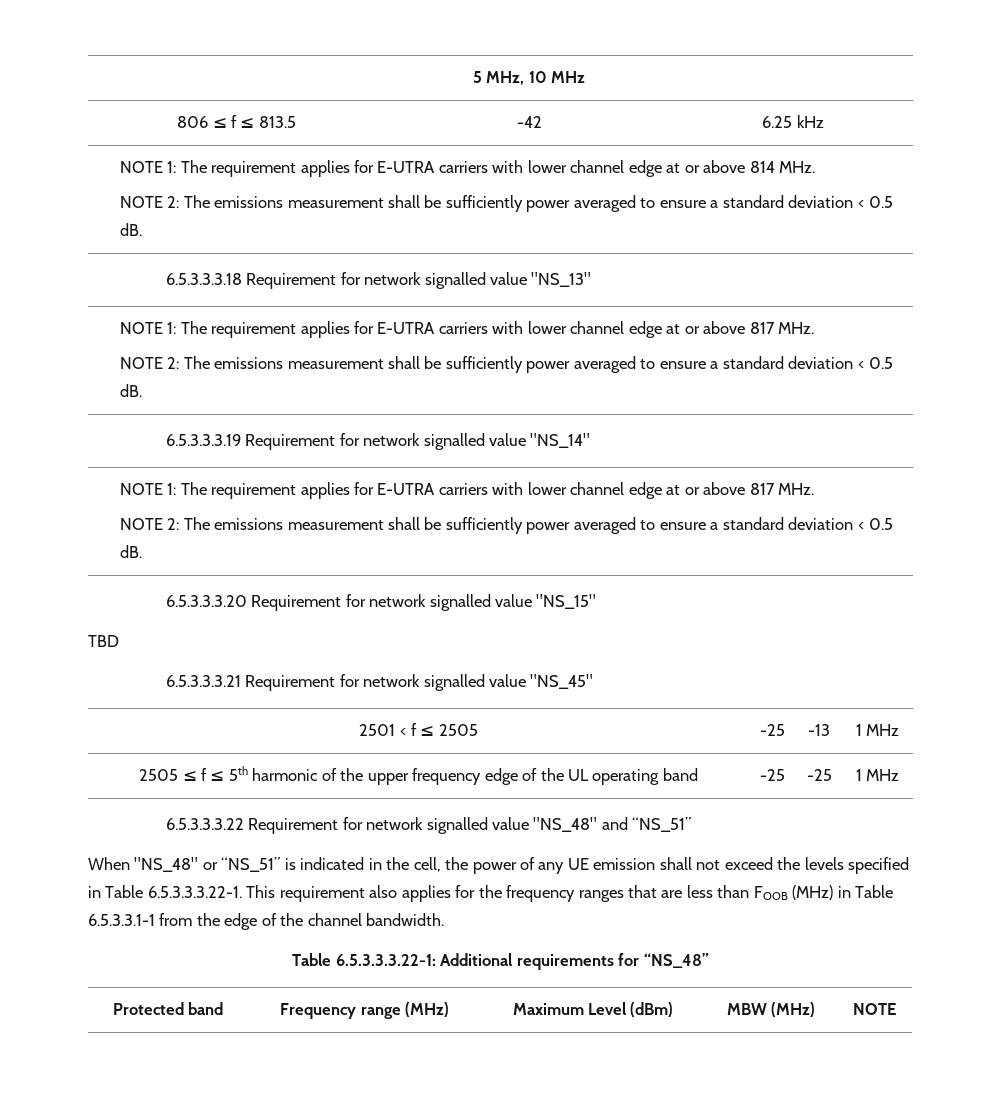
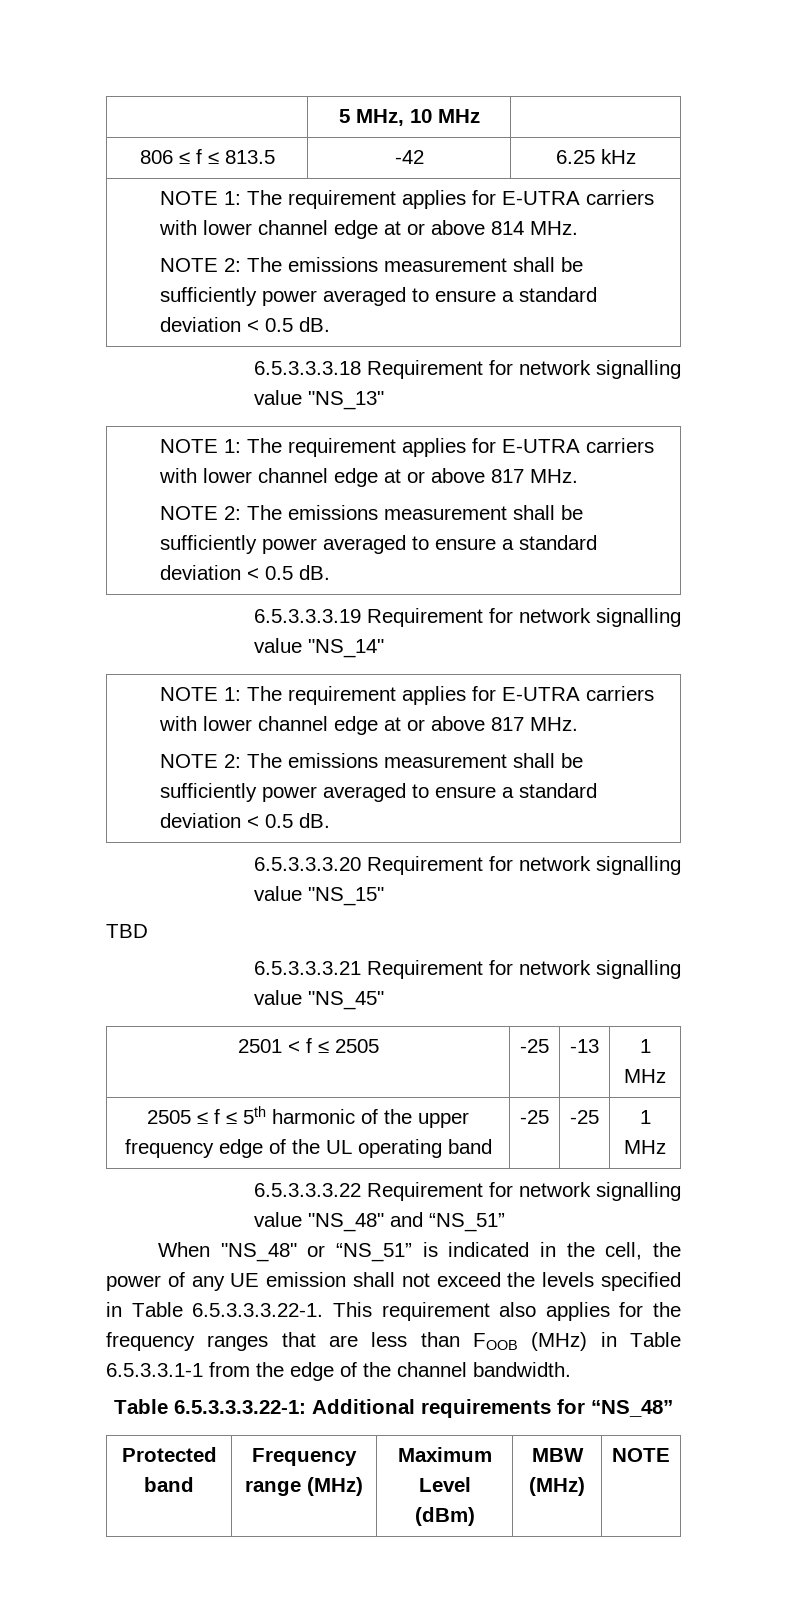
- 6.5.3.3.3.18 Requirement for network signalled value "NS_13"
+ 6.5.3.3.3.18 Requirement for network signalling value "NS_13"
- 6.5.3.3.3.19 Requirement for network signalled value "NS_14"
+ 6.5.3.3.3.19 Requirement for network signalling value "NS_14"
- 6.5.3.3.3.20 Requirement for network signalled value "NS_15"
+ 6.5.3.3.3.20 Requirement for network signalling value "NS_15"
- 6.5.3.3.3.21 Requirement for network signalled value "NS_45"
+ 6.5.3.3.3.21 Requirement for network signalling value "NS_45"
- 6.5.3.3.3.22 Requirement for network signalled value "NS_48" and “NS_51”
+ 6.5.3.3.3.22 Requirement for network signalling value "NS_48" and “NS_51”

